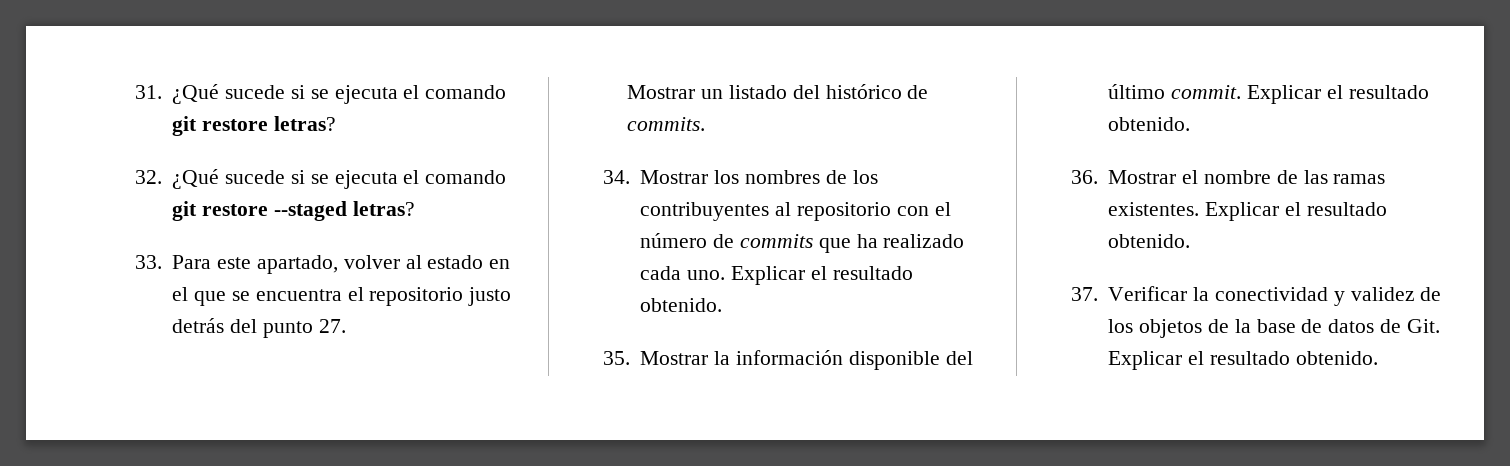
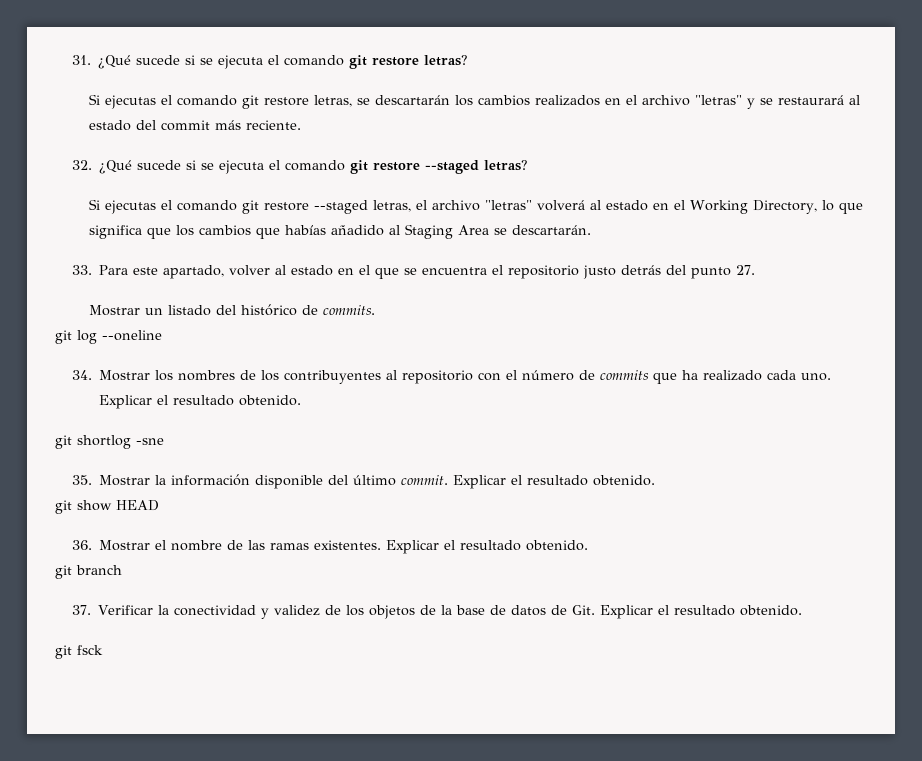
+ Si ejecutas el comando git restore letras, se descartarán los cambios realizados en el archivo "letras" y se restaurará al estado del commit más reciente.
+ Si ejecutas el comando git restore --staged letras, el archivo "letras" volverá al estado en el Working Directory, lo que significa que los cambios que habías añadido al Staging Area se descartarán.
+ git log --oneline
+ git shortlog -sne
+ git show HEAD
+ git branch
+ git fsck

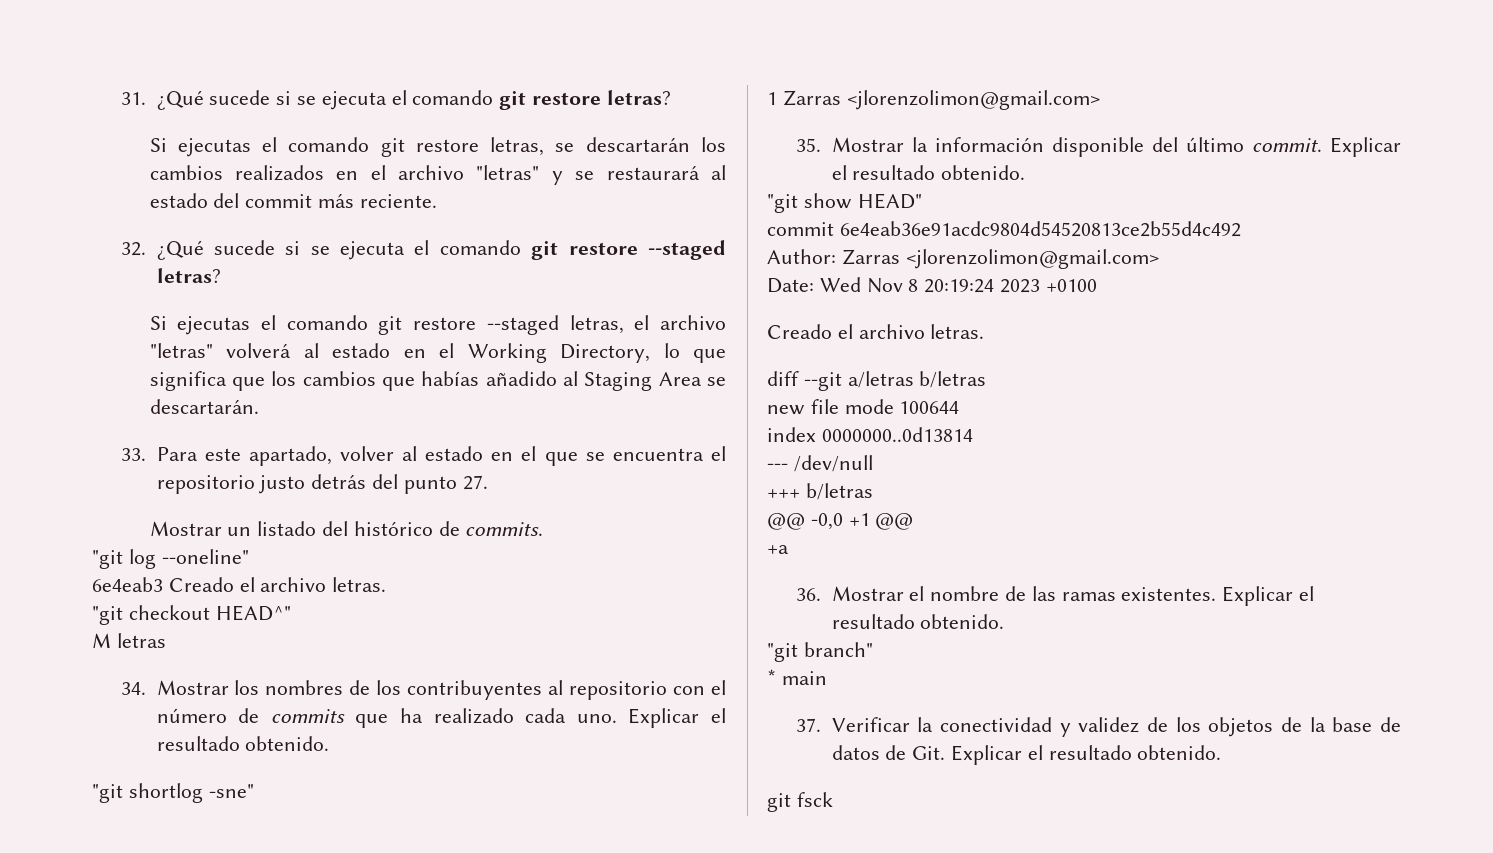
- git log --oneline
+ "git log --oneline"
+ 6e4eab3 Creado el archivo letras.
+ "git checkout HEAD^"
+ M letras
- git shortlog -sne
+ "git shortlog -sne"
+ 1 Zarras <jlorenzolimon@gmail.com>
- git show HEAD
+ "git show HEAD"
+ commit 6e4eab36e91acdc9804d54520813ce2b55d4c492
+ Author: Zarras <jlorenzolimon@gmail.com>
+ Date: Wed Nov 8 20:19:24 2023 +0100
+ Creado el archivo letras.
+ diff --git a/letras b/letras
+ new file mode 100644
+ index 0000000..0d13814
+ --- /dev/null
+ +++ b/letras
+ @@ -0,0 +1 @@
+ +a
- git branch
+ "git branch"
+ * main

